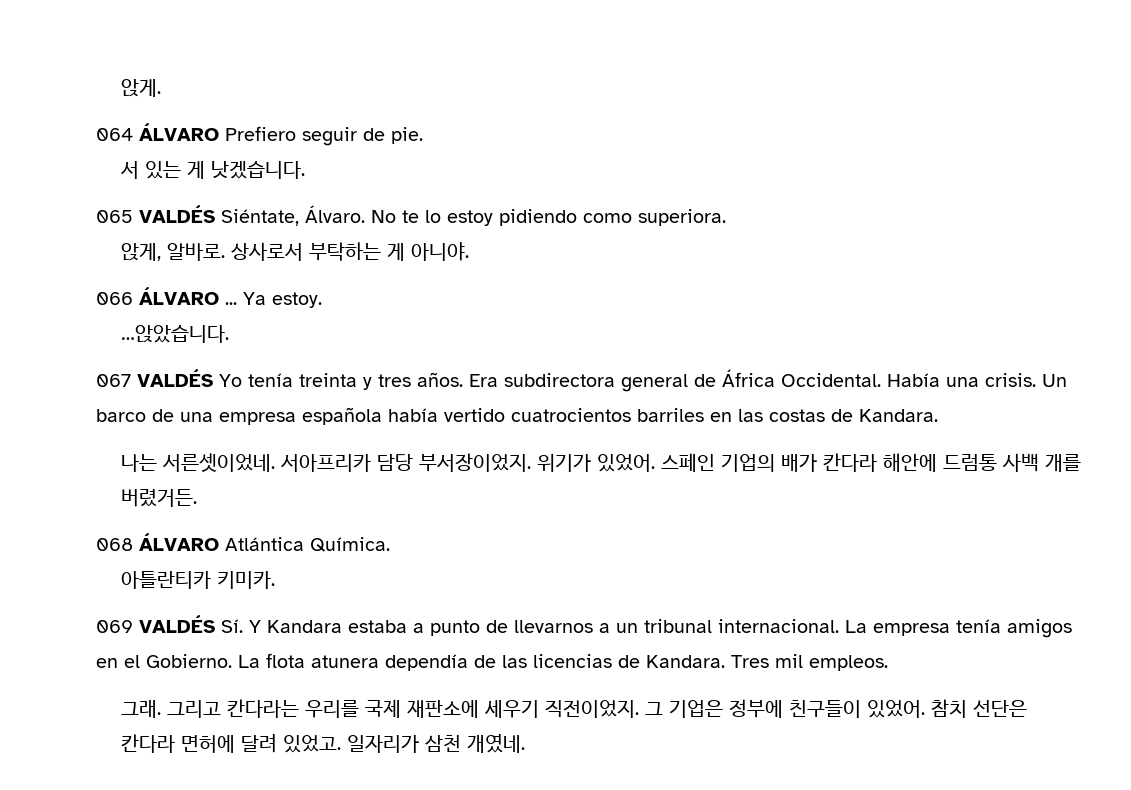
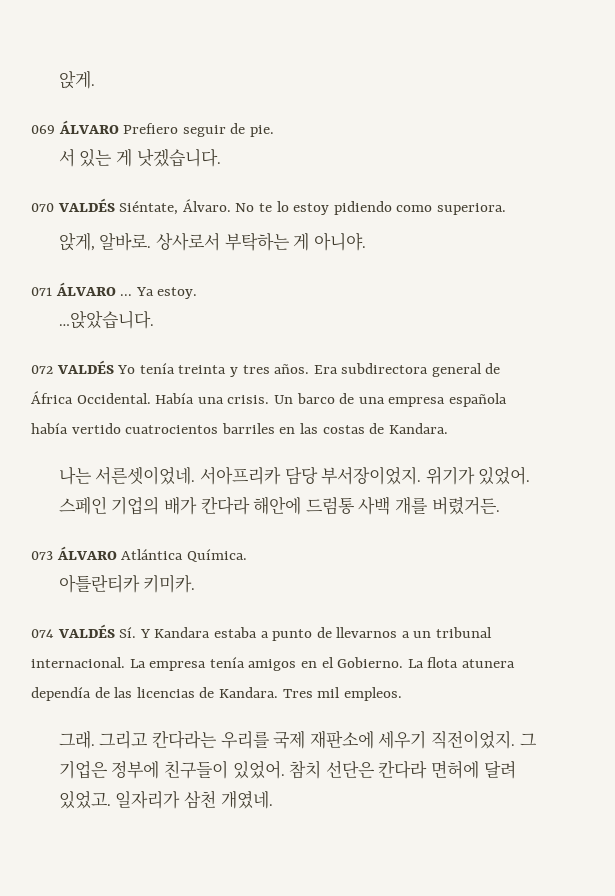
- 064 ÁLVARO Prefiero seguir de pie.
+ 069 ÁLVARO Prefiero seguir de pie.
- 065 VALDÉS Siéntate, Álvaro.
+ 070 VALDÉS Siéntate, Álvaro.
- 066 ÁLVARO ...
+ 071 ÁLVARO ...
- 067 VALDÉS Yo tenía treinta y tres años.
+ 072 VALDÉS Yo tenía treinta y tres años.
- 068 ÁLVARO Atlántica Química.
+ 073 ÁLVARO Atlántica Química.
- 069 VALDÉS Sí. Y Kandara estaba a punto de llevarnos a un tribunal internacional.
+ 074 VALDÉS Sí. Y Kandara estaba a punto de llevarnos a un tribunal internacional.

